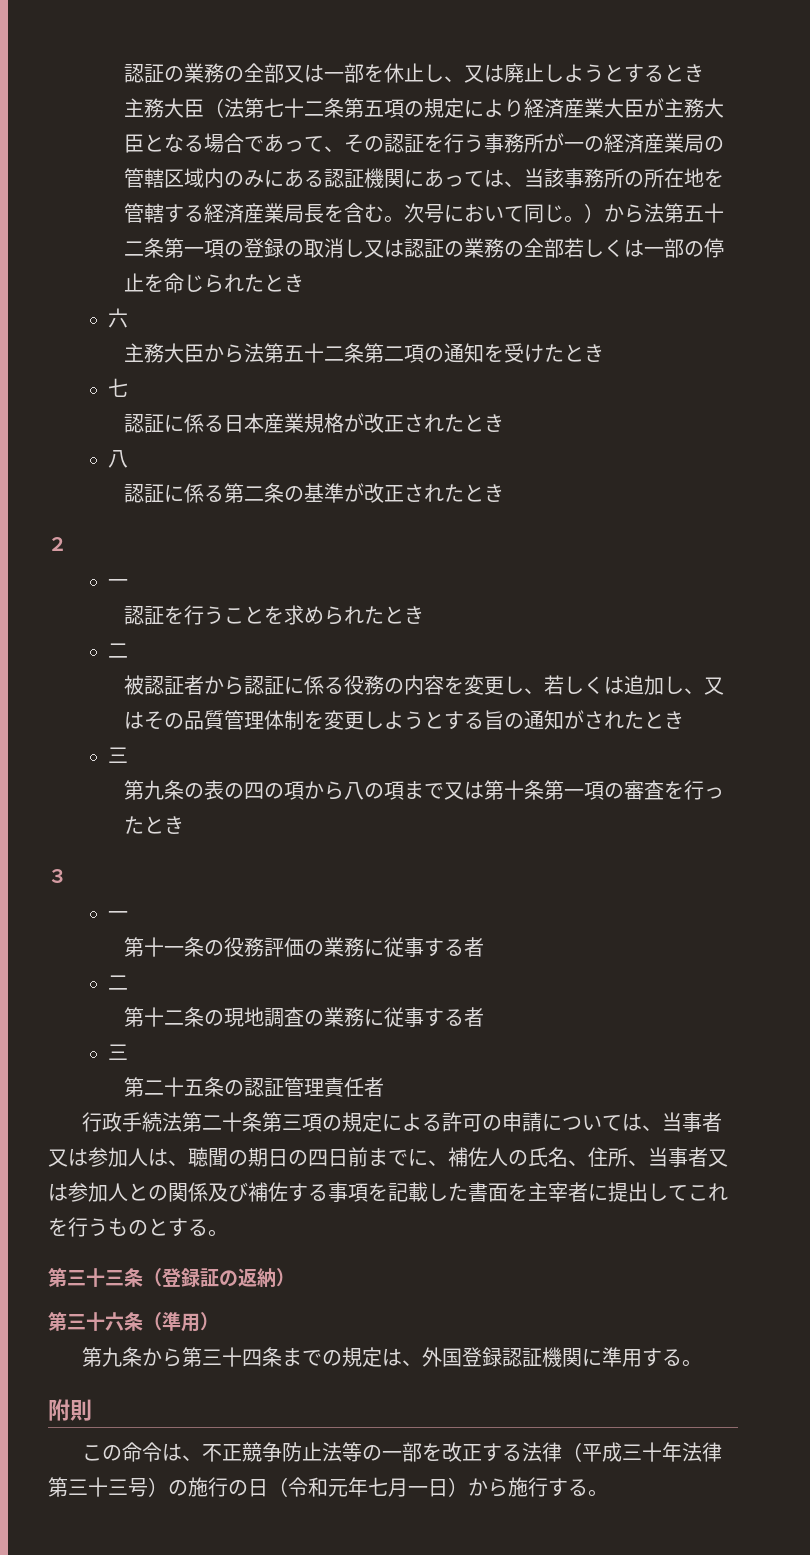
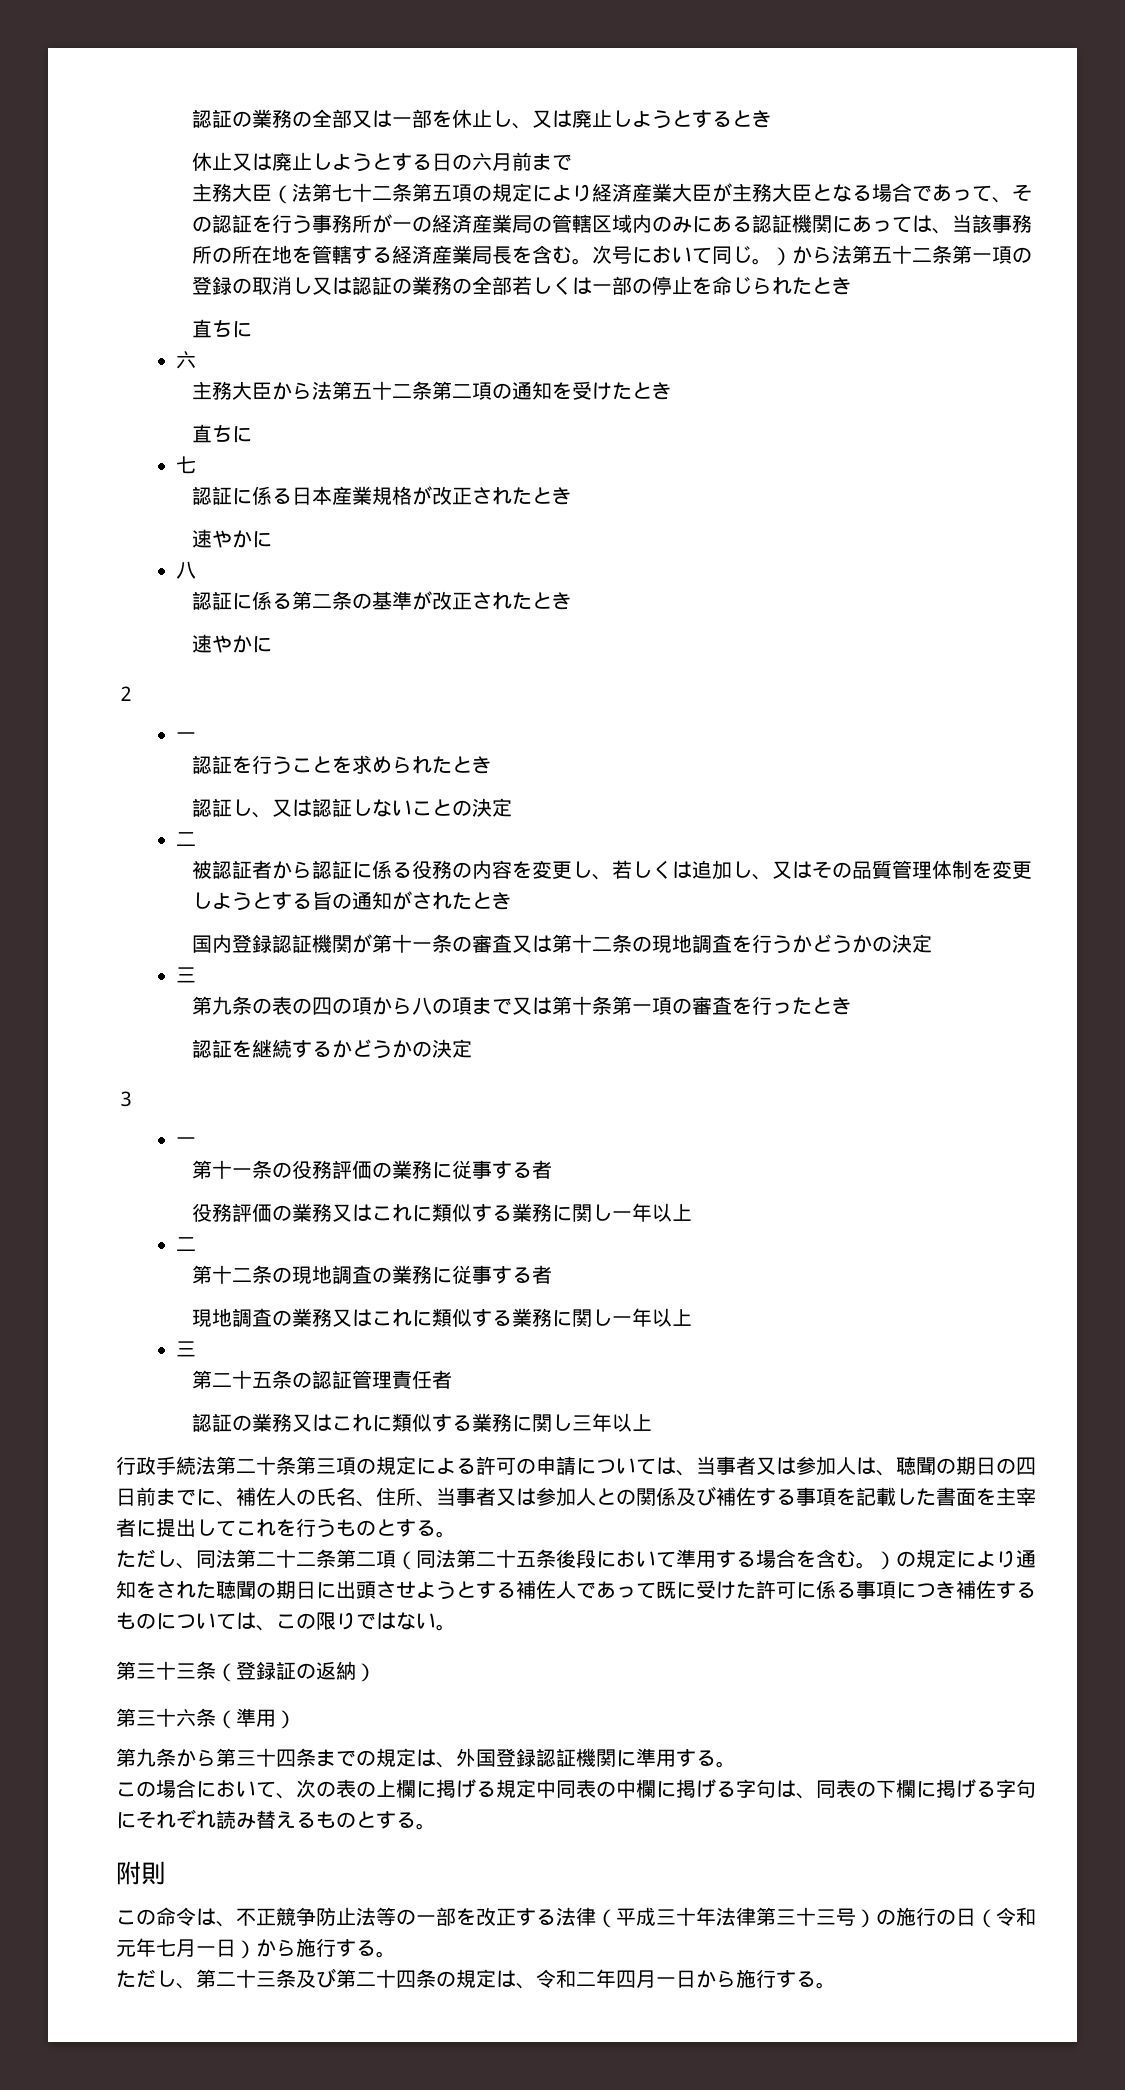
+ 休止又は廃止しようとする日の六月前まで
  次号において同じ。）から法第五十二条第一項の登録の取消し又は認証の業務の全部若しくは一部の停止を命じられたとき
+ 直ちに
  主務大臣から法第五十二条第二項の通知を受けたとき
+ 直ちに
  認証に係る日本産業規格が改正されたとき
+ 速やかに
  認証に係る第二条の基準が改正されたとき
+ 速やかに
+ 認証し、又は認証しないことの決定
+ 国内登録認証機関が第十一条の審査又は第十二条の現地調査を行うかどうかの決定
+ 認証を継続するかどうかの決定
+ 役務評価の業務又はこれに類似する業務に関し一年以上
+ 現地調査の業務又はこれに類似する業務に関し一年以上
+ 認証の業務又はこれに類似する業務に関し三年以上
+ ただし、同法第二十二条第二項（同法第二十五条後段において準用する場合を含む。）の規定により通知をされた聴聞の期日に出頭させようとする補佐人であって既に受けた許可に係る事項につき補佐するものについては、この限りではない。
+ この場合において、次の表の上欄に掲げる規定中同表の中欄に掲げる字句は、同表の下欄に掲げる字句にそれぞれ読み替えるものとする。
+ ただし、第二十三条及び第二十四条の規定は、令和二年四月一日から施行する。

